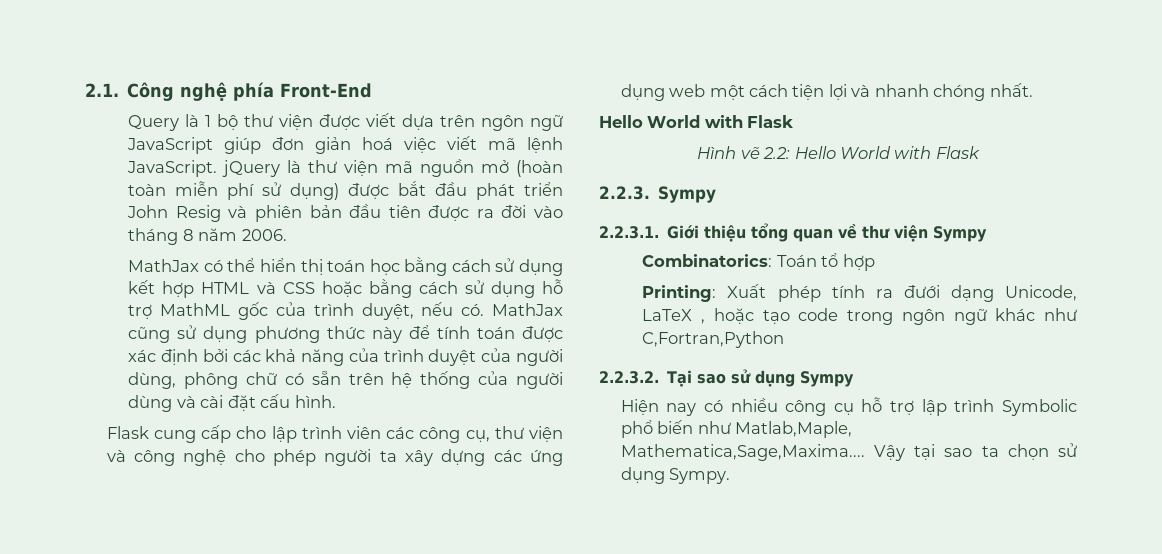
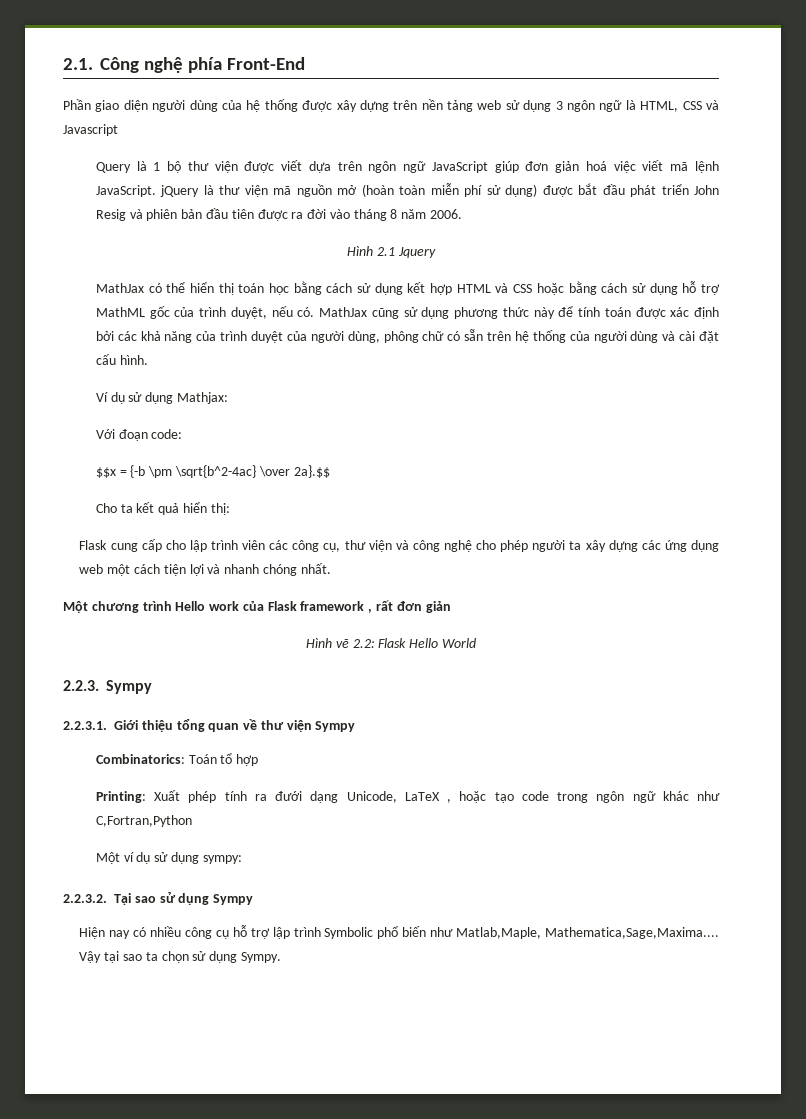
+ Phần giao diện người dùng của hệ thống được xây dựng trên nền tảng web sử dụng 3 ngôn ngữ là HTML, CSS và Javascript
+ Hình 2.1 Jquery
+ Ví dụ sử dụng Mathjax:
+ Với đoạn code:
+ $$x = {-b \pm \sqrt{b^2-4ac} \over 2a}.$$
+ Cho ta kết quả hiển thị:
  Flask cung cấp cho lập trình viên các công cụ, thư viện và công nghệ cho phép người ta xây dựng các ứng dụng web một cách tiện lợi và nhanh chóng nhất.
- Hello World with Flask
+ Một chương trình Hello work của Flask framework , rất đơn giản
- Hình vẽ 2.2: Hello World with Flask
+ Hình vẽ 2.2: Flask Hello World
+ Một ví dụ sử dụng sympy:

